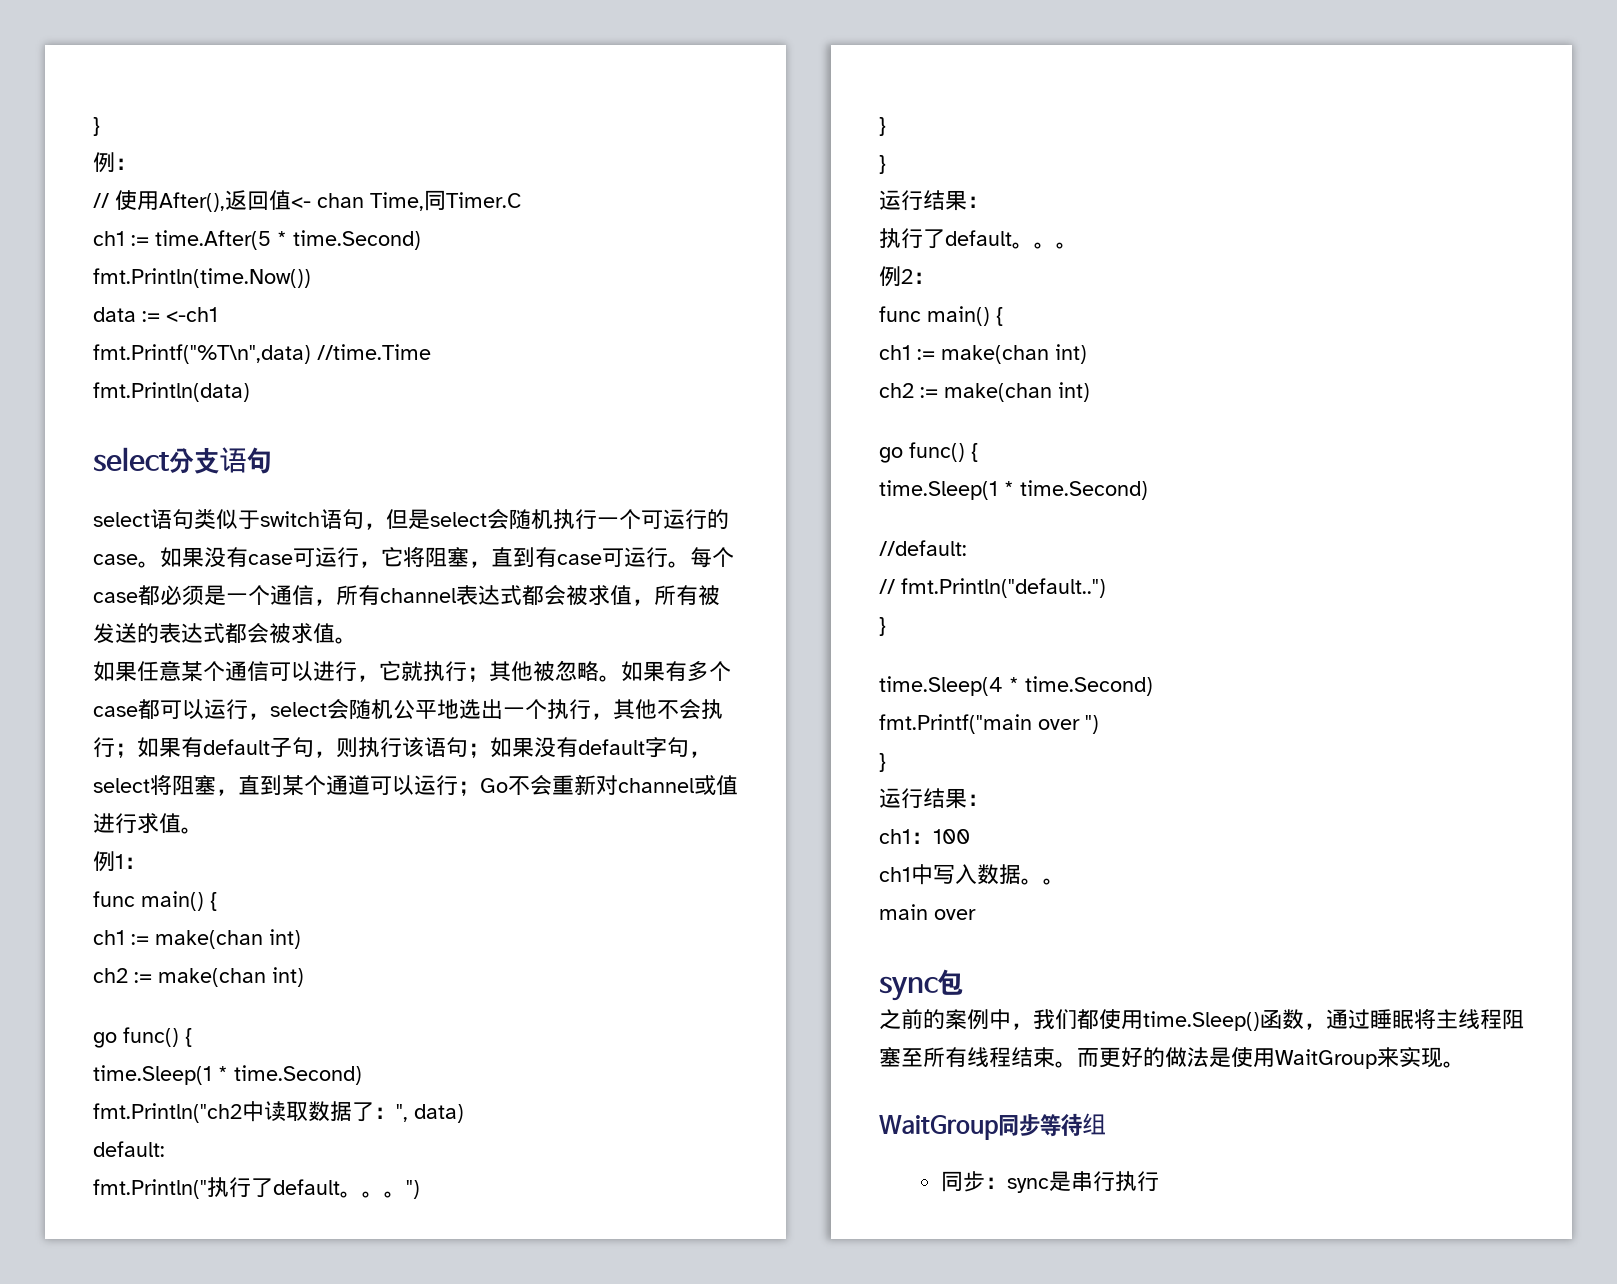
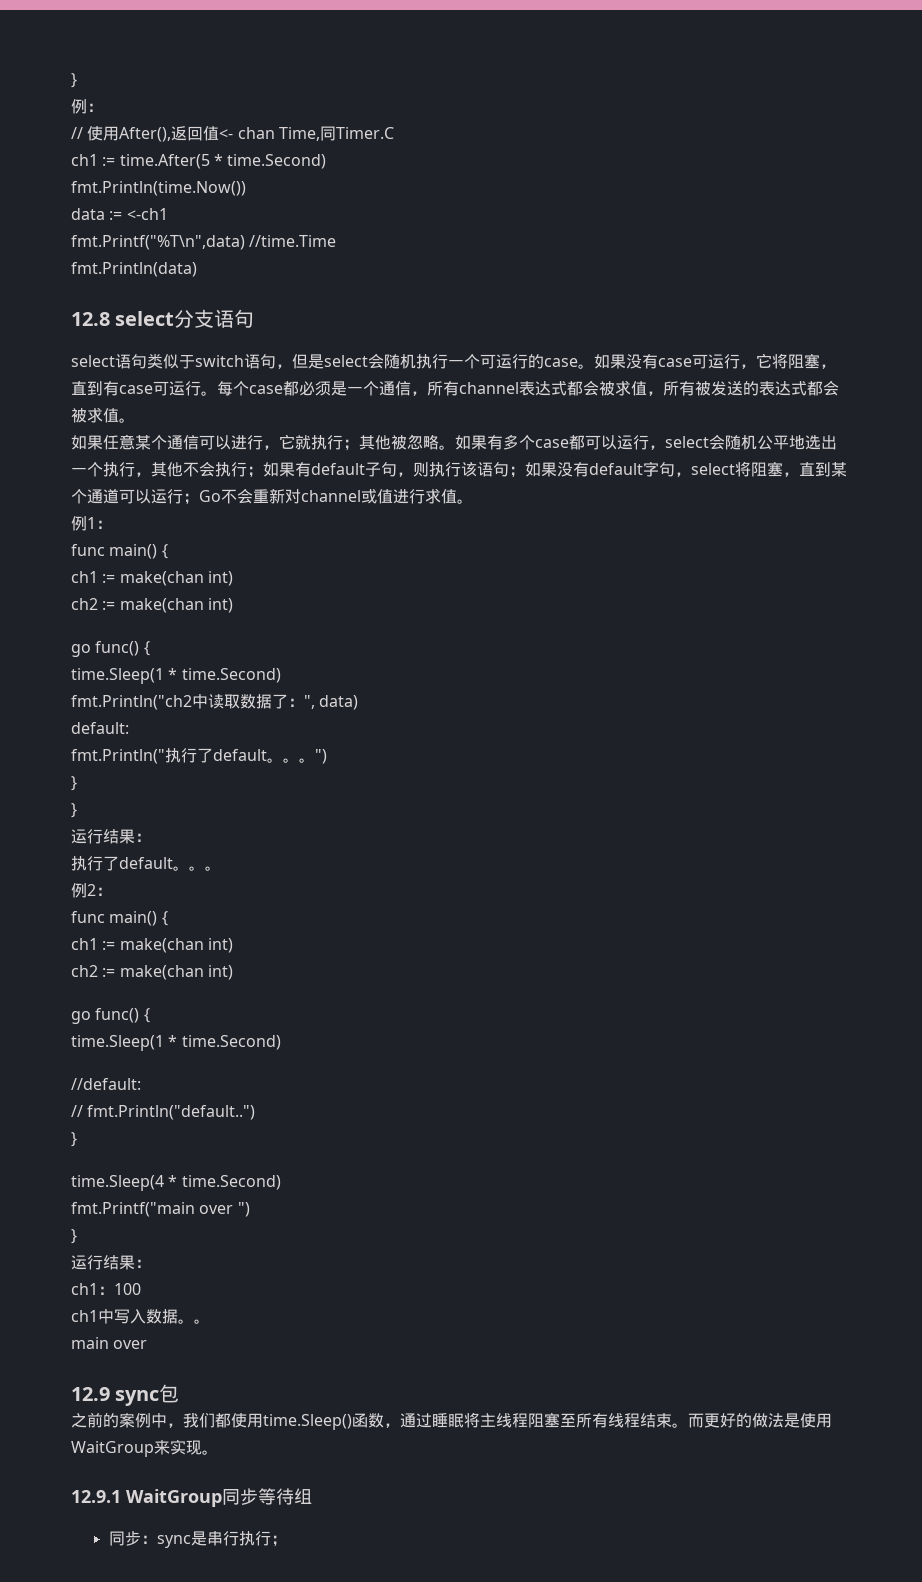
- select分支语句
+ 12.8 select分支语句
- sync包
+ 12.9 sync包
- WaitGroup同步等待组
+ 12.9.1 WaitGroup同步等待组
- 同步：sync是串行执行
+ 同步：sync是串行执行；

